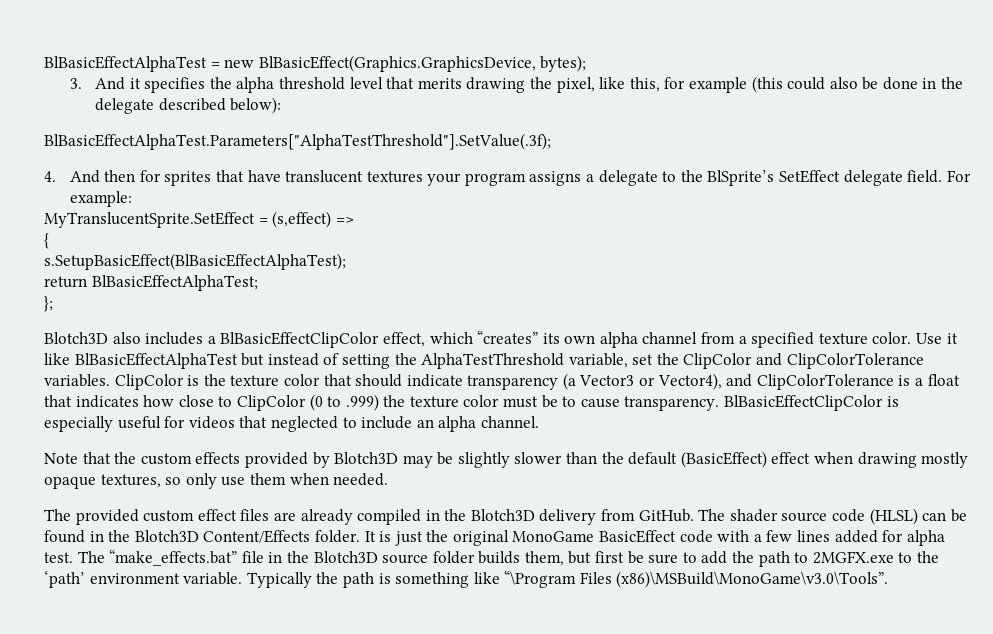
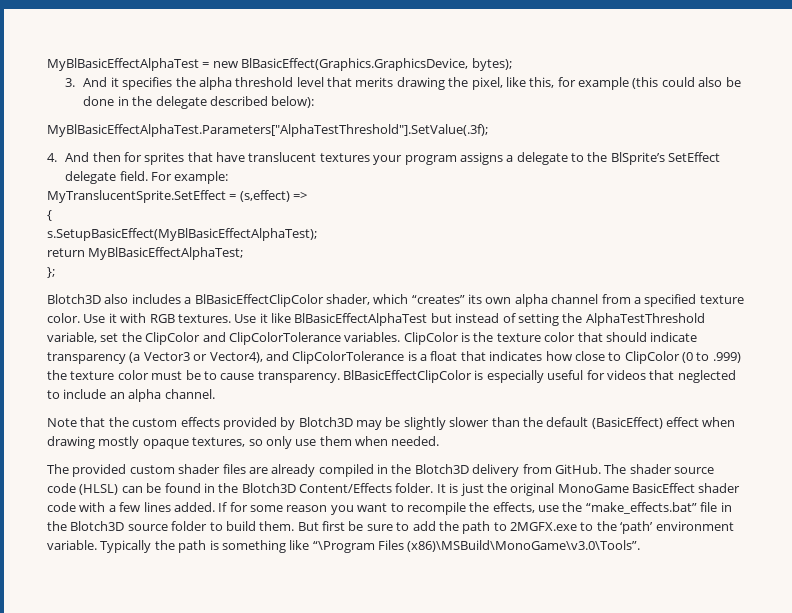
- BlBasicEffectAlphaTest = new BlBasicEffect(Graphics.GraphicsDevice, bytes);
+ MyBlBasicEffectAlphaTest = new BlBasicEffect(Graphics.GraphicsDevice, bytes);
- BlBasicEffectAlphaTest.Parameters["AlphaTestThreshold"].SetValue(.3f);
+ MyBlBasicEffectAlphaTest.Parameters["AlphaTestThreshold"].SetValue(.3f);
- s.SetupBasicEffect(BlBasicEffectAlphaTest);
+ s.SetupBasicEffect(MyBlBasicEffectAlphaTest);
- return BlBasicEffectAlphaTest;
+ return MyBlBasicEffectAlphaTest;
- Blotch3D also includes a BlBasicEffectClipColor effect, which “creates” its own alpha channel from a specified texture color.
+ Blotch3D also includes a BlBasicEffectClipColor shader, which “creates” its own alpha channel from a specified texture color.
- Use it like BlBasicEffectAlphaTest but instead of setting the AlphaTestThreshold variable, set the ClipColor and ClipColorTolerance variables.
+ Use it with RGB textures. Use it like BlBasicEffectAlphaTest but instead of setting the AlphaTestThreshold variable, set the ClipColor and ClipColorTolerance variables.
- The provided custom effect files are already compiled in the Blotch3D delivery from GitHub.
+ The provided custom shader files are already compiled in the Blotch3D delivery from GitHub.
- It is just the original MonoGame BasicEffect code with a few lines added for alpha test. The “make_effects.bat” file in the Blotch3D source folder builds them, but first be sure to add the path to 2MGFX.exe to the ‘path’ environment variable.
+ It is just the original MonoGame BasicEffect shader code with a few lines added. If for some reason you want to recompile the effects, use the “make_effects.bat” file in the Blotch3D source folder to build them. But first be sure to add the path to 2MGFX.exe to the ‘path’ environment variable.

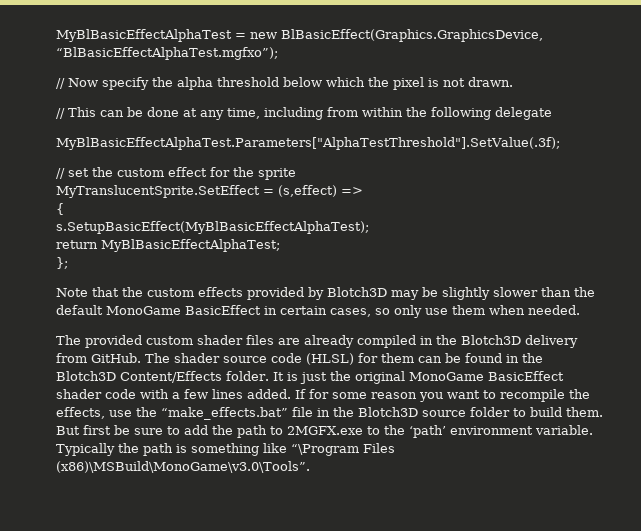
- MyBlBasicEffectAlphaTest = new BlBasicEffect(Graphics.GraphicsDevice, bytes);
- 3. And it specifies the alpha threshold level that merits drawing the pixel, like this, for example (this could also be done in the delegate described below):
+ MyBlBasicEffectAlphaTest = new BlBasicEffect(Graphics.GraphicsDevice, “BlBasicEffectAlphaTest.mgfxo”);
+ // Now specify the alpha threshold below which the pixel is not drawn.
+ // This can be done at any time, including from within the following delegate
- 4. And then for sprites that have translucent textures your program assigns a delegate to the BlSprite’s SetEffect delegate field. For example:
+ // set the custom effect for the sprite
- Blotch3D also includes a BlBasicEffectClipColor shader, which “creates” its own alpha channel from a specified texture color. Use it with RGB textures. Use it like BlBasicEffectAlphaTest but instead of setting the AlphaTestThreshold variable, set the ClipColor and ClipColorTolerance variables. ClipColor is the texture color that should indicate transparency (a Vector3 or Vector4), and ClipColorTolerance is a float that indicates how close to ClipColor (0 to .999) the texture color must be to cause transparency. BlBasicEffectClipColor is especially useful for videos that neglected to include an alpha channel.
- Note that the custom effects provided by Blotch3D may be slightly slower than the default (BasicEffect) effect when drawing mostly opaque textures, so only use them when needed.
+ Note that the custom effects provided by Blotch3D may be slightly slower than the default MonoGame BasicEffect in certain cases, so only use them when needed.
- The shader source code (HLSL) can be found in the Blotch3D Content/Effects folder.
+ The shader source code (HLSL) for them can be found in the Blotch3D Content/Effects folder.

